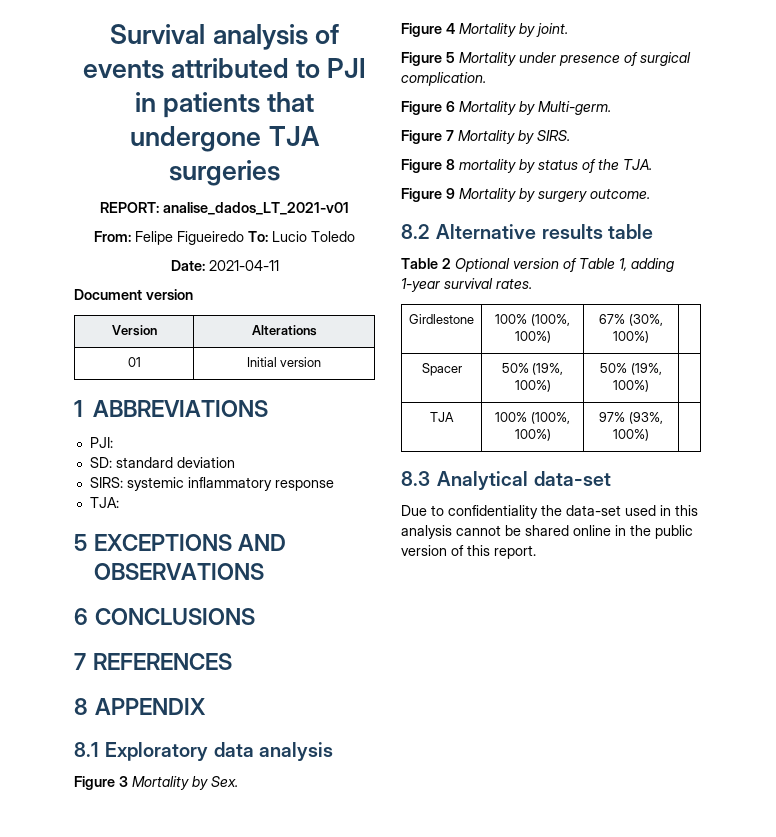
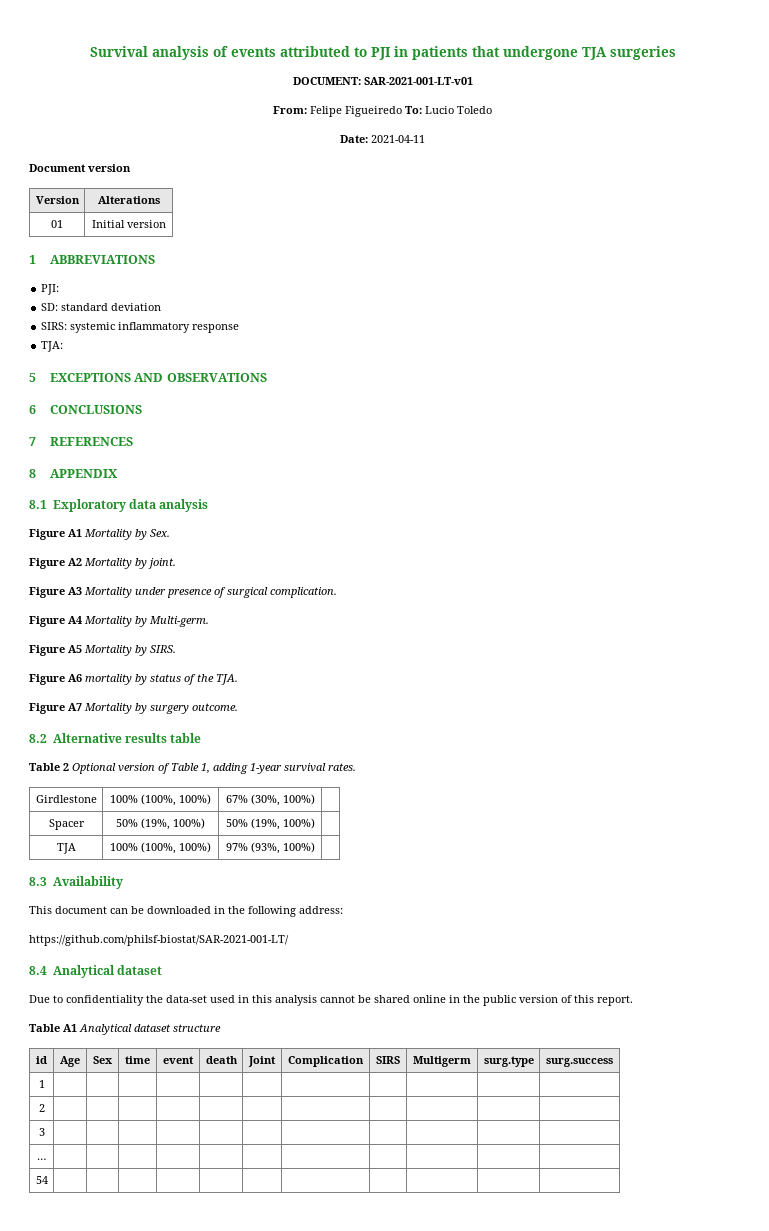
- REPORT: analise_dados_LT_2021-v01
+ DOCUMENT: SAR-2021-001-LT-v01
- Figure 3 Mortality by Sex.
+ Figure A1 Mortality by Sex.
- Figure 4 Mortality by joint.
+ Figure A2 Mortality by joint.
- Figure 5 Mortality under presence of surgical complication.
+ Figure A3 Mortality under presence of surgical complication.
- Figure 6 Mortality by Multi-germ.
+ Figure A4 Mortality by Multi-germ.
- Figure 7 Mortality by SIRS.
+ Figure A5 Mortality by SIRS.
- Figure 8 mortality by status of the TJA.
+ Figure A6 mortality by status of the TJA.
- Figure 9 Mortality by surgery outcome.
+ Figure A7 Mortality by surgery outcome.
- 8.3 Analytical data-set
+ 8.3 Availability
+ This document can be downloaded in the following address:
+ https://github.com/philsf-biostat/SAR-2021-001-LT/
+ 8.4 Analytical dataset
+ Table A1 Analytical dataset structure
+ id | Age | Sex | time | event | death | Joint | Complication | SIRS | Multigerm | surg.type | surg.success
+ 1 | | | | | | | | | | |
+ 2 | | | | | | | | | | |
+ 3 | | | | | | | | | | |
+ … | | | | | | | | | | |
+ 54 | | | | | | | | | | |

